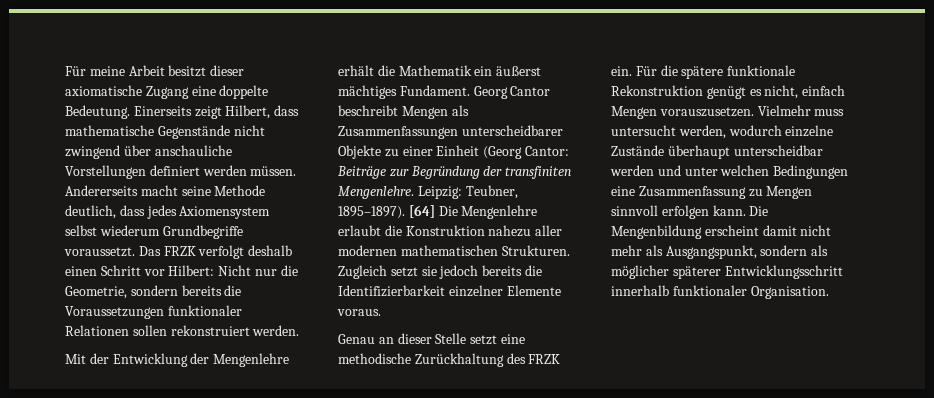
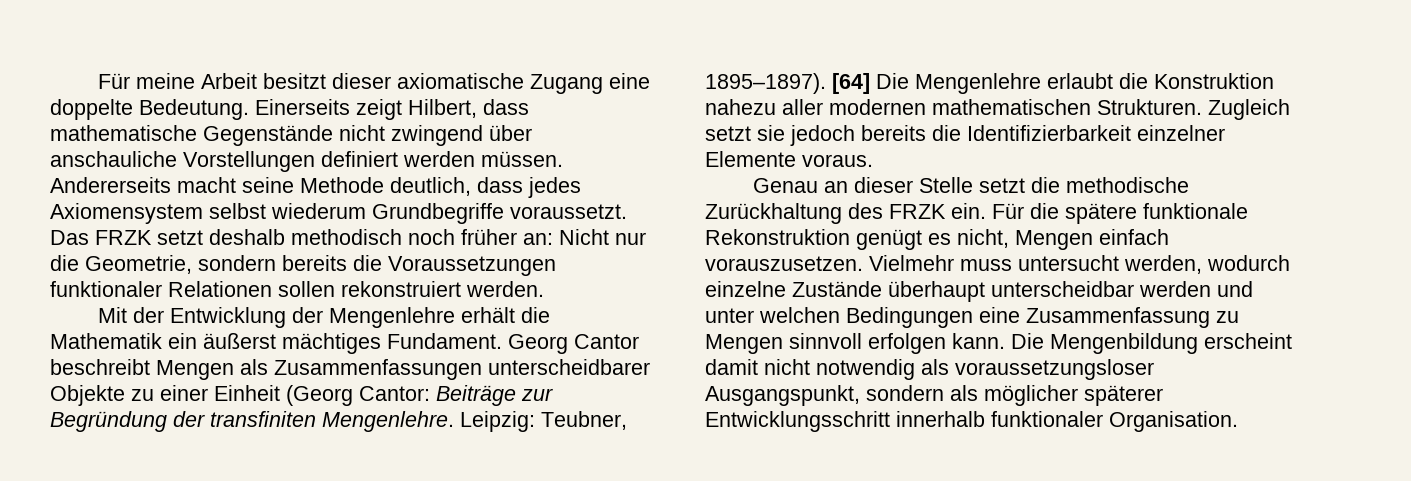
- Das FRZK verfolgt deshalb einen Schritt vor Hilbert: Nicht nur die Geometrie, sondern bereits die Voraussetzungen funktionaler Relationen sollen rekonstruiert werden.
+ Das FRZK setzt deshalb methodisch noch früher an: Nicht nur die Geometrie, sondern bereits die Voraussetzungen funktionaler Relationen sollen rekonstruiert werden.
- Genau an dieser Stelle setzt eine methodische Zurückhaltung des FRZK ein.
+ Genau an dieser Stelle setzt die methodische Zurückhaltung des FRZK ein.
- Für die spätere funktionale Rekonstruktion genügt es nicht, einfach Mengen vorauszusetzen.
+ Für die spätere funktionale Rekonstruktion genügt es nicht, Mengen einfach vorauszusetzen.
- Die Mengenbildung erscheint damit nicht mehr als Ausgangspunkt, sondern als möglicher späterer Entwicklungsschritt innerhalb funktionaler Organisation.
+ Die Mengenbildung erscheint damit nicht notwendig als voraussetzungsloser Ausgangspunkt, sondern als möglicher späterer Entwicklungsschritt innerhalb funktionaler Organisation.

